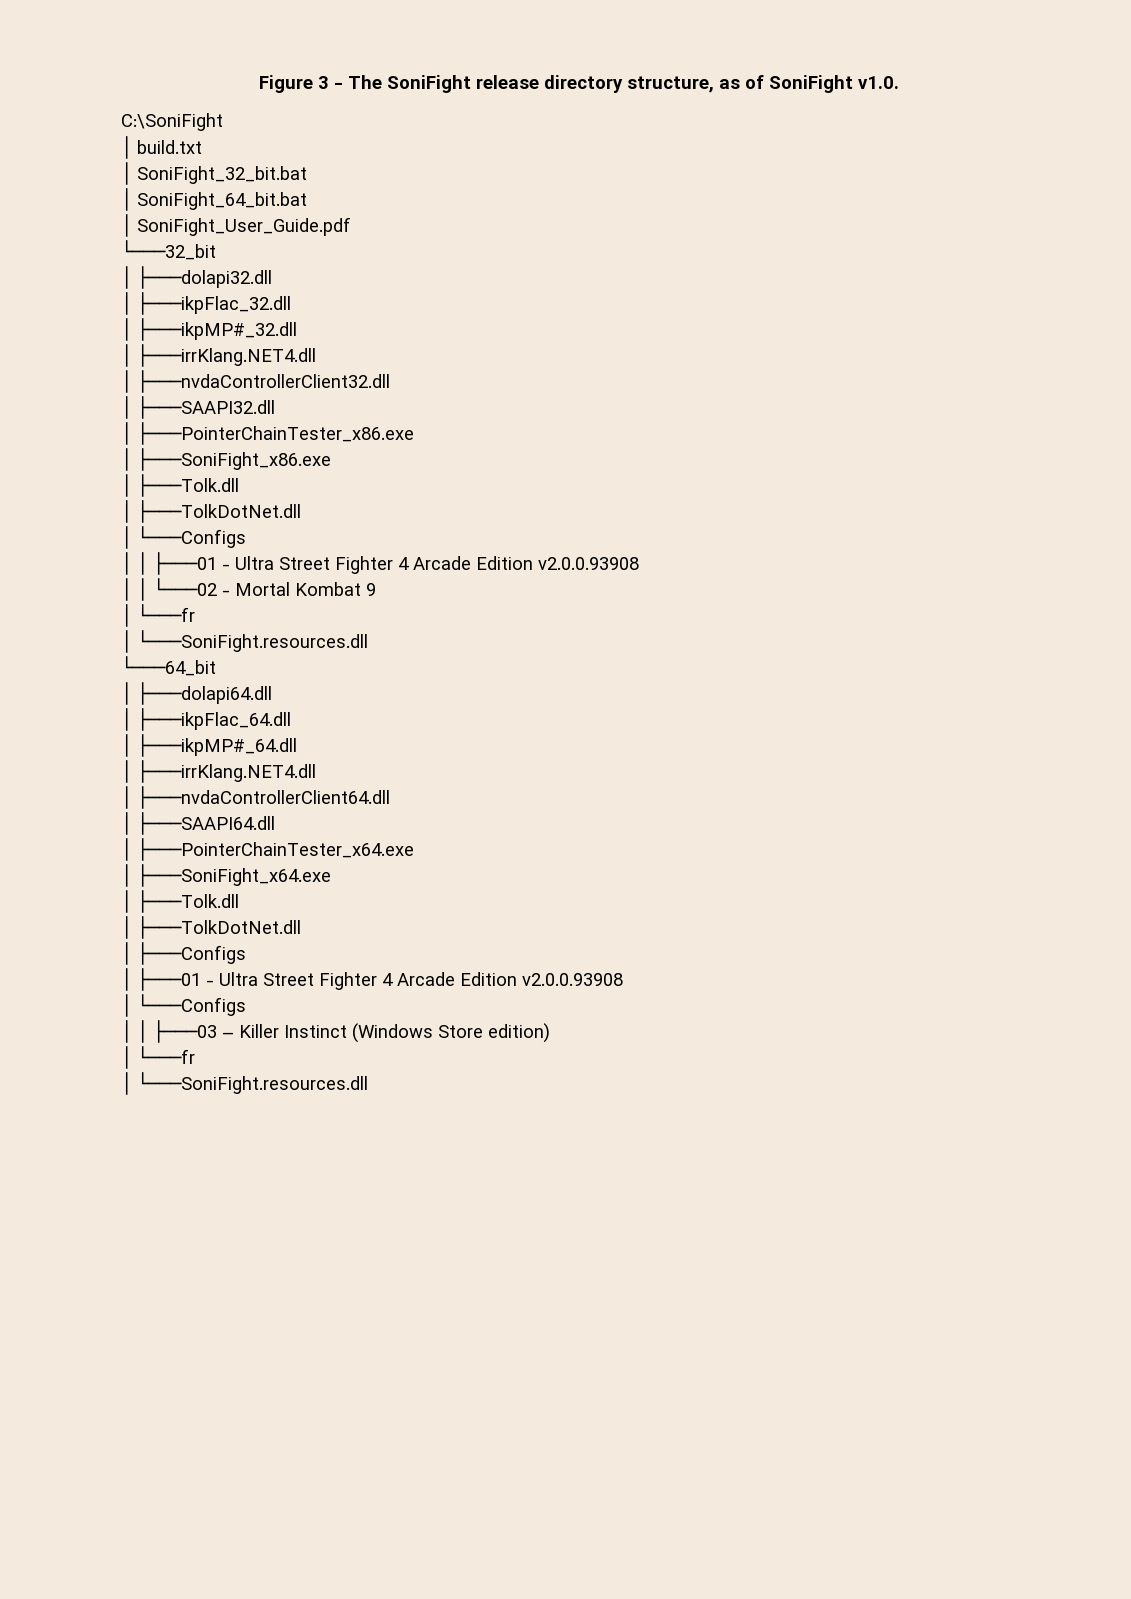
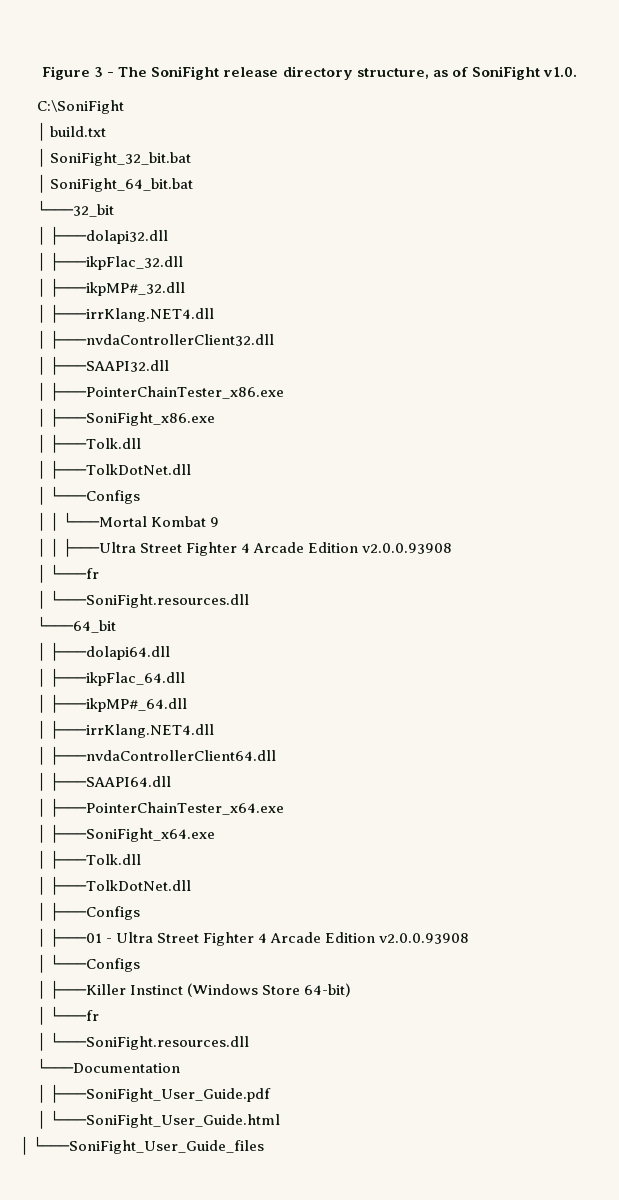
- │ SoniFight_User_Guide.pdf
- │ │ ├───01 - Ultra Street Fighter 4 Arcade Edition v2.0.0.93908
- │ │ └───02 - Mortal Kombat 9
+ │ │ └───Mortal Kombat 9
+ │ │ ├───Ultra Street Fighter 4 Arcade Edition v2.0.0.93908
- │ │ ├───03 – Killer Instinct (Windows Store edition)
+ │ ├───Killer Instinct (Windows Store 64-bit)
  │ └───fr
  │ └───SoniFight.resources.dll
+ └───Documentation
+ │ ├───SoniFight_User_Guide.pdf
+ │ └───SoniFight_User_Guide.html
+ │ └───SoniFight_User_Guide_files

